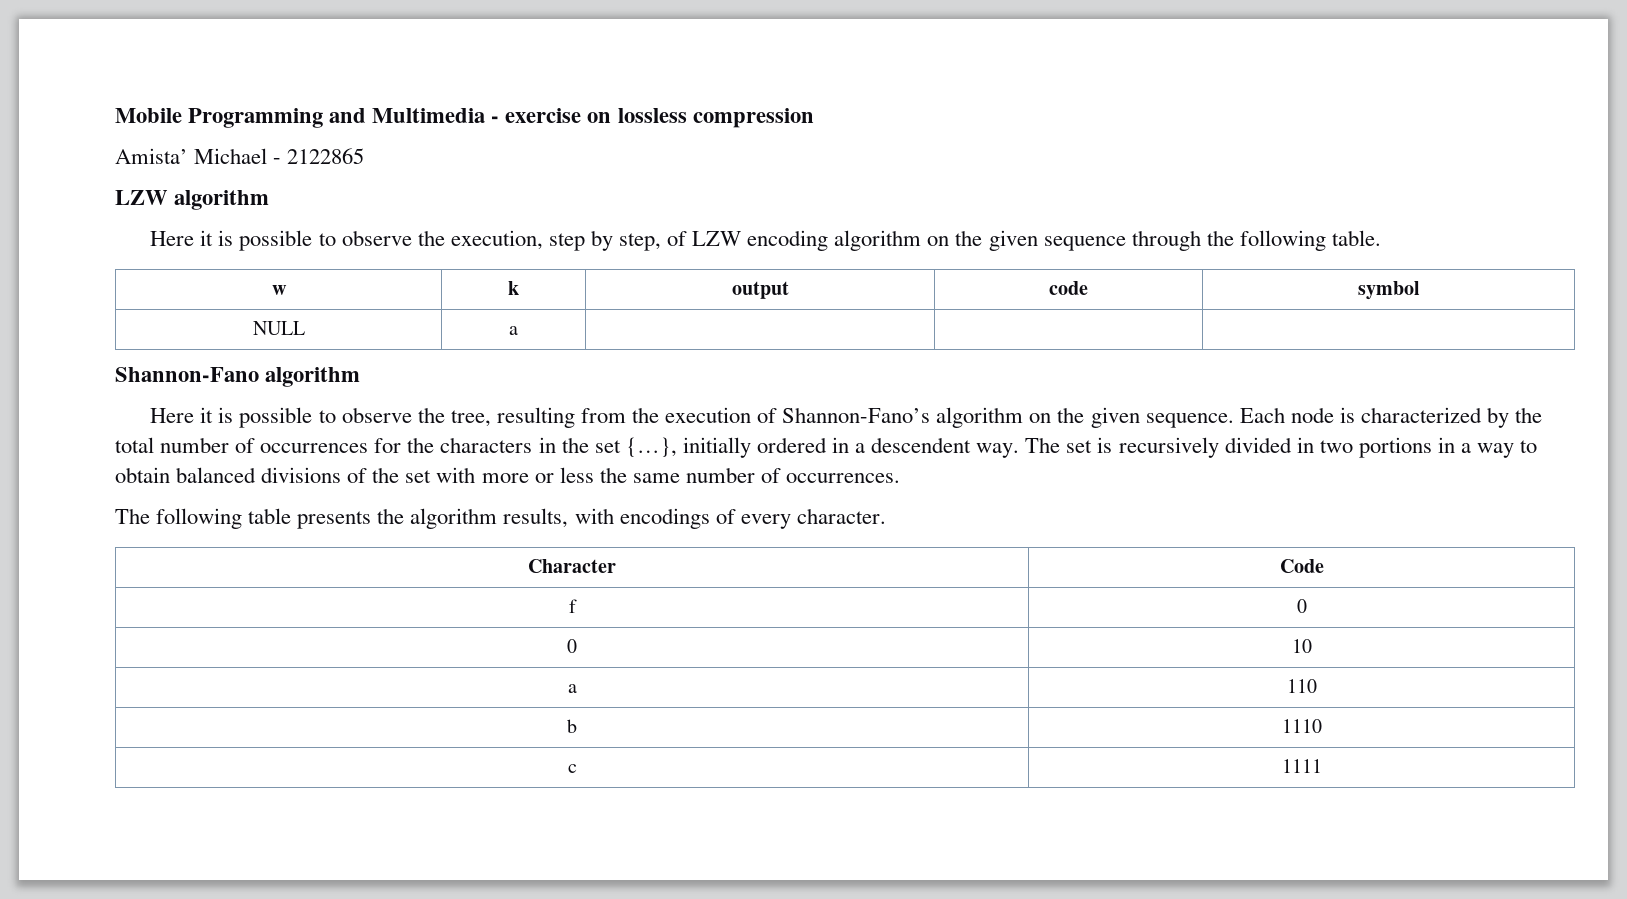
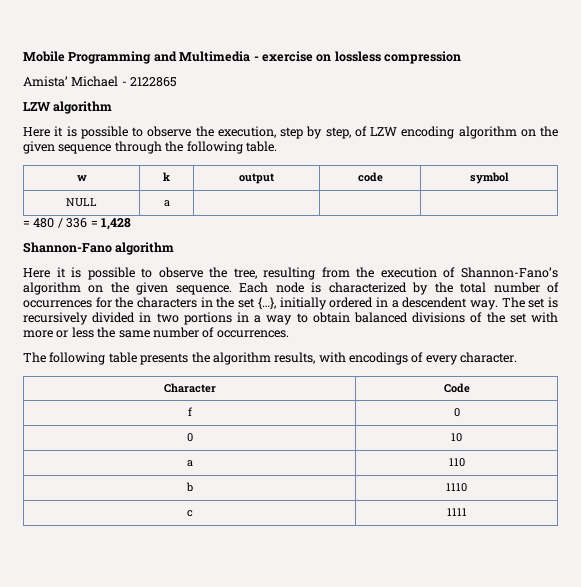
+ = 480 / 336 = 1,428

